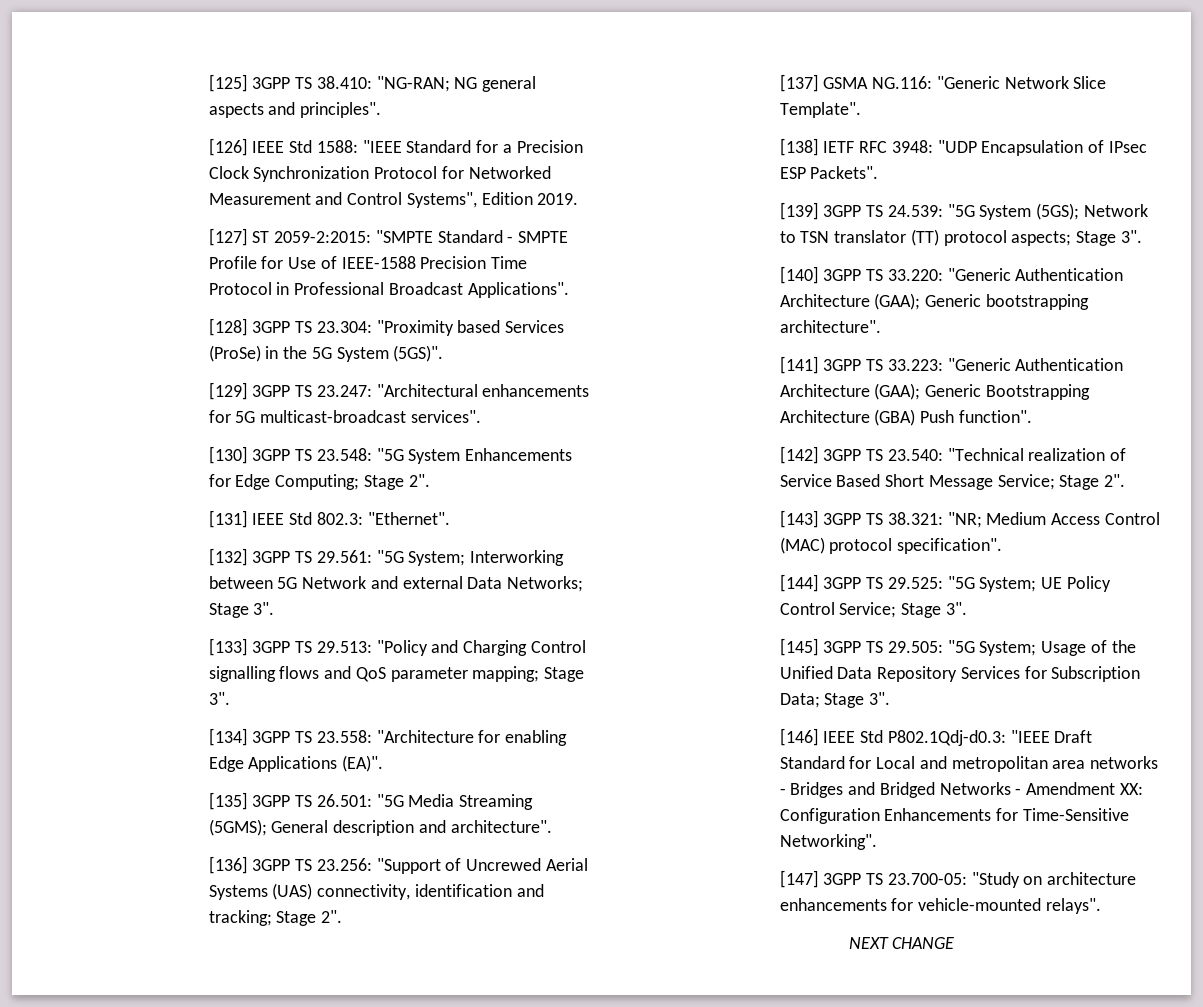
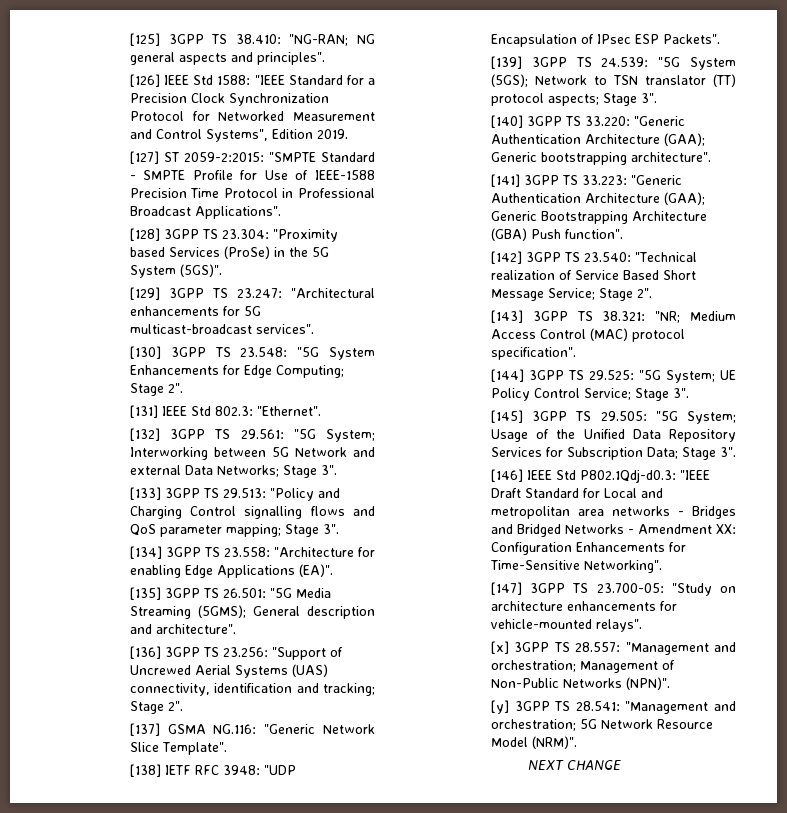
+ [x] 3GPP TS 28.557: "Management and orchestration; Management of Non-Public Networks (NPN)".
+ [y] 3GPP TS 28.541: "Management and orchestration; 5G Network Resource Model (NRM)".

